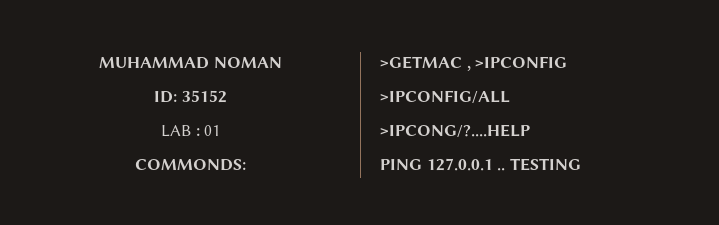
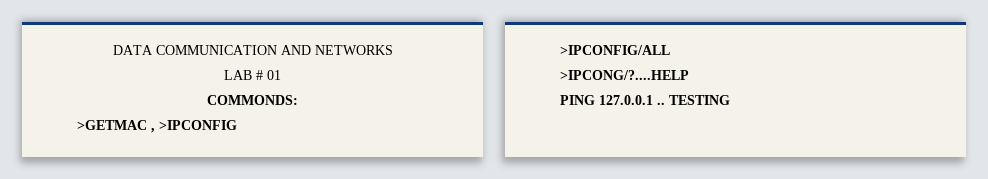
- MUHAMMAD NOMAN
- ID: 35152
+ DATA COMMUNICATION AND NETWORKS
- LAB : 01
+ LAB # 01

